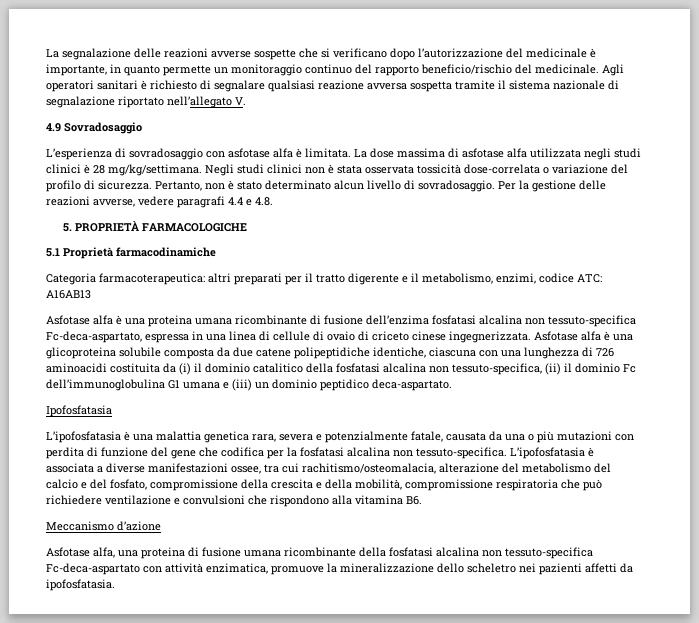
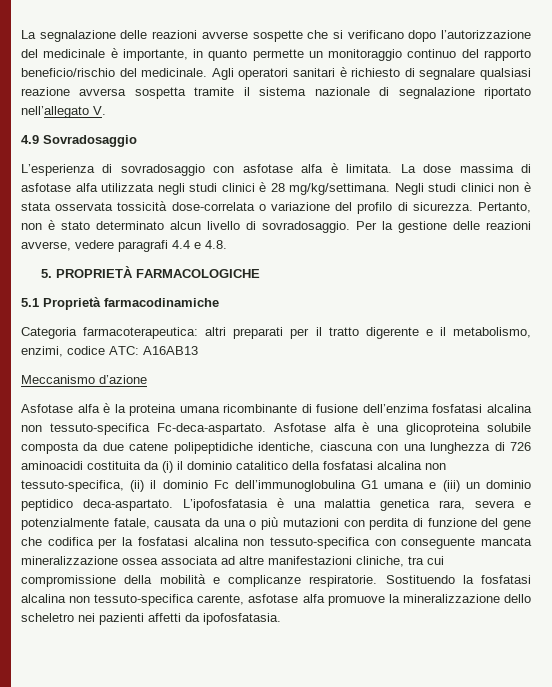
- Asfotase alfa è una proteina umana ricombinante di fusione dell’enzima fosfatasi alcalina non tessuto-specifica Fc-deca-aspartato, espressa in una linea di cellule di ovaio di criceto cinese ingegnerizzata.
+ Meccanismo d’azione
+ Asfotase alfa è la proteina umana ricombinante di fusione dell’enzima fosfatasi alcalina non tessuto-specifica Fc-deca-aspartato.
- Asfotase alfa è una glicoproteina solubile composta da due catene polipeptidiche identiche, ciascuna con una lunghezza di 726 aminoacidi costituita da (i) il dominio catalitico della fosfatasi alcalina non tessuto-specifica, (ii) il dominio Fc dell’immunoglobulina G1 umana e (iii) un dominio peptidico deca-aspartato.
- Ipofosfatasia
- L’ipofosfatasia è una malattia genetica rara, severa e potenzialmente fatale, causata da una o più mutazioni con perdita di funzione del gene che codifica per la fosfatasi alcalina non tessuto-specifica. L’ipofosfatasia è associata a diverse manifestazioni ossee, tra cui rachitismo/osteomalacia, alterazione del metabolismo del calcio e del fosfato, compromissione della crescita e della mobilità, compromissione respiratoria che può richiedere ventilazione e convulsioni che rispondono alla vitamina B6.
- Meccanismo d’azione
- Asfotase alfa, una proteina di fusione umana ricombinante della fosfatasi alcalina non tessuto-specifica Fc-deca-aspartato con attività enzimatica, promuove la mineralizzazione dello scheletro nei pazienti affetti da ipofosfatasia.
+ Asfotase alfa è una glicoproteina solubile composta da due catene polipeptidiche identiche, ciascuna con una lunghezza di 726 aminoacidi costituita da (i) il dominio catalitico della fosfatasi alcalina non tessuto-specifica, (ii) il dominio Fc dell’immunoglobulina G1 umana e (iii) un dominio peptidico deca-aspartato. L’ipofosfatasia è una malattia genetica rara, severa e potenzialmente fatale, causata da una o più mutazioni con perdita di funzione del gene che codifica per la fosfatasi alcalina non tessuto-specifica con conseguente mancata mineralizzazione ossea associata ad altre manifestazioni cliniche, tra cui compromissione della mobilità e complicanze respiratorie. Sostituendo la fosfatasi alcalina non tessuto-specifica carente, asfotase alfa promuove la mineralizzazione dello scheletro nei pazienti affetti da ipofosfatasia.

